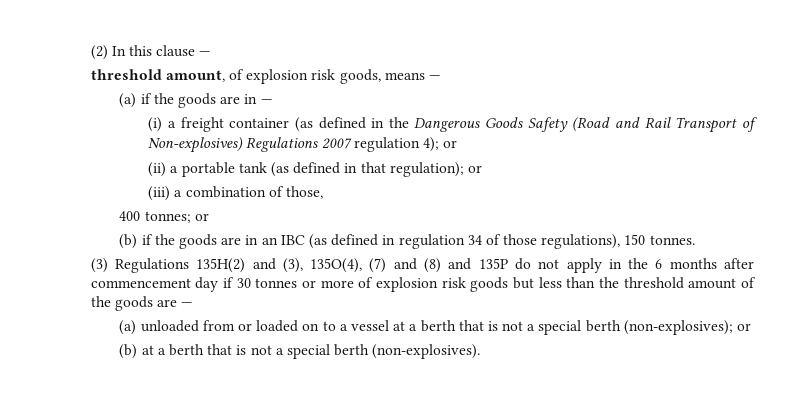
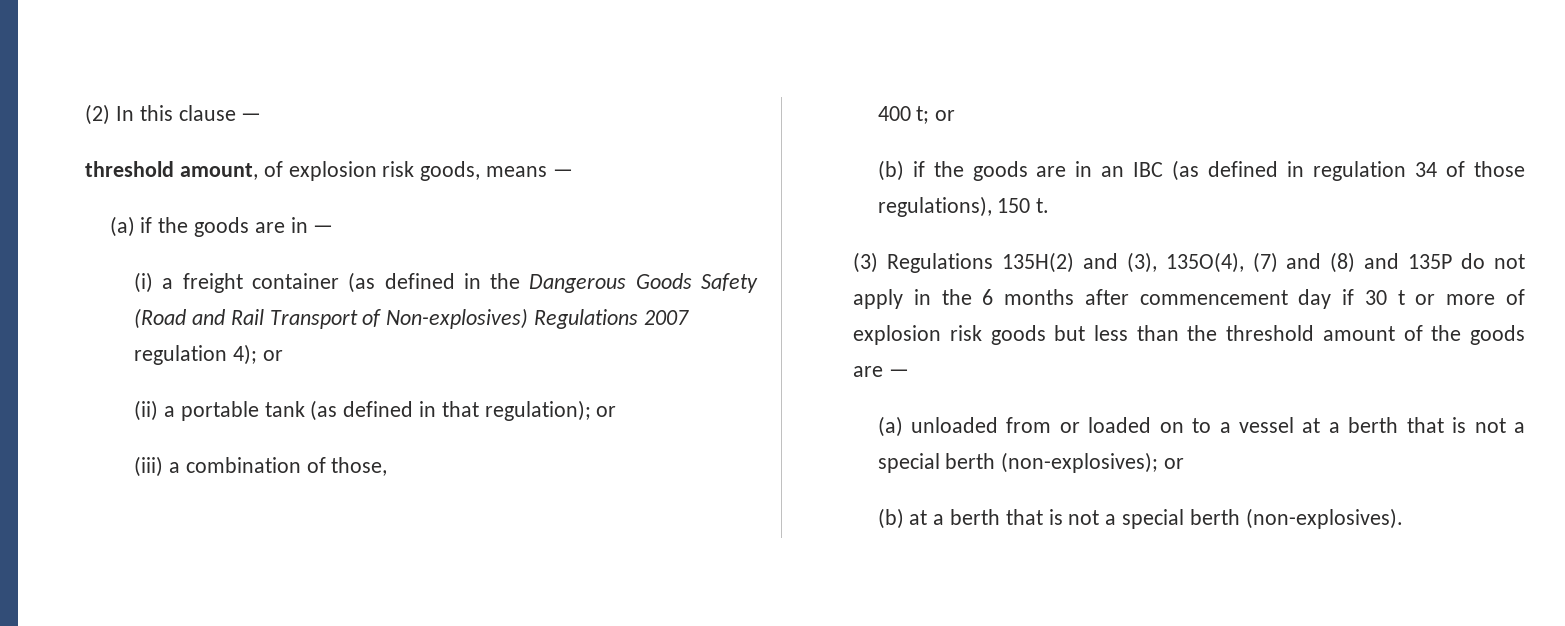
- 400 tonnes; or
+ 400 t; or
- (b) if the goods are in an IBC (as defined in regulation 34 of those regulations), 150 tonnes.
+ (b) if the goods are in an IBC (as defined in regulation 34 of those regulations), 150 t.
- (3) Regulations 135H(2) and (3), 135O(4), (7) and (8) and 135P do not apply in the 6 months after commencement day if 30 tonnes or more of explosion risk goods but less than the threshold amount of the goods are —
+ (3) Regulations 135H(2) and (3), 135O(4), (7) and (8) and 135P do not apply in the 6 months after commencement day if 30 t or more of explosion risk goods but less than the threshold amount of the goods are —

